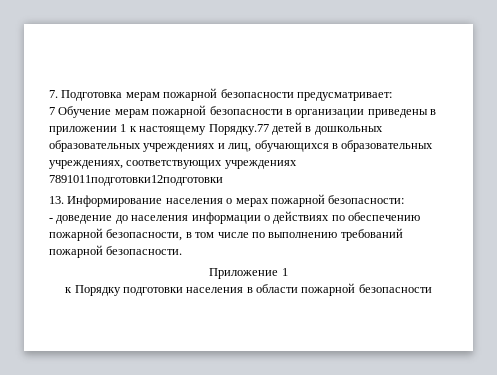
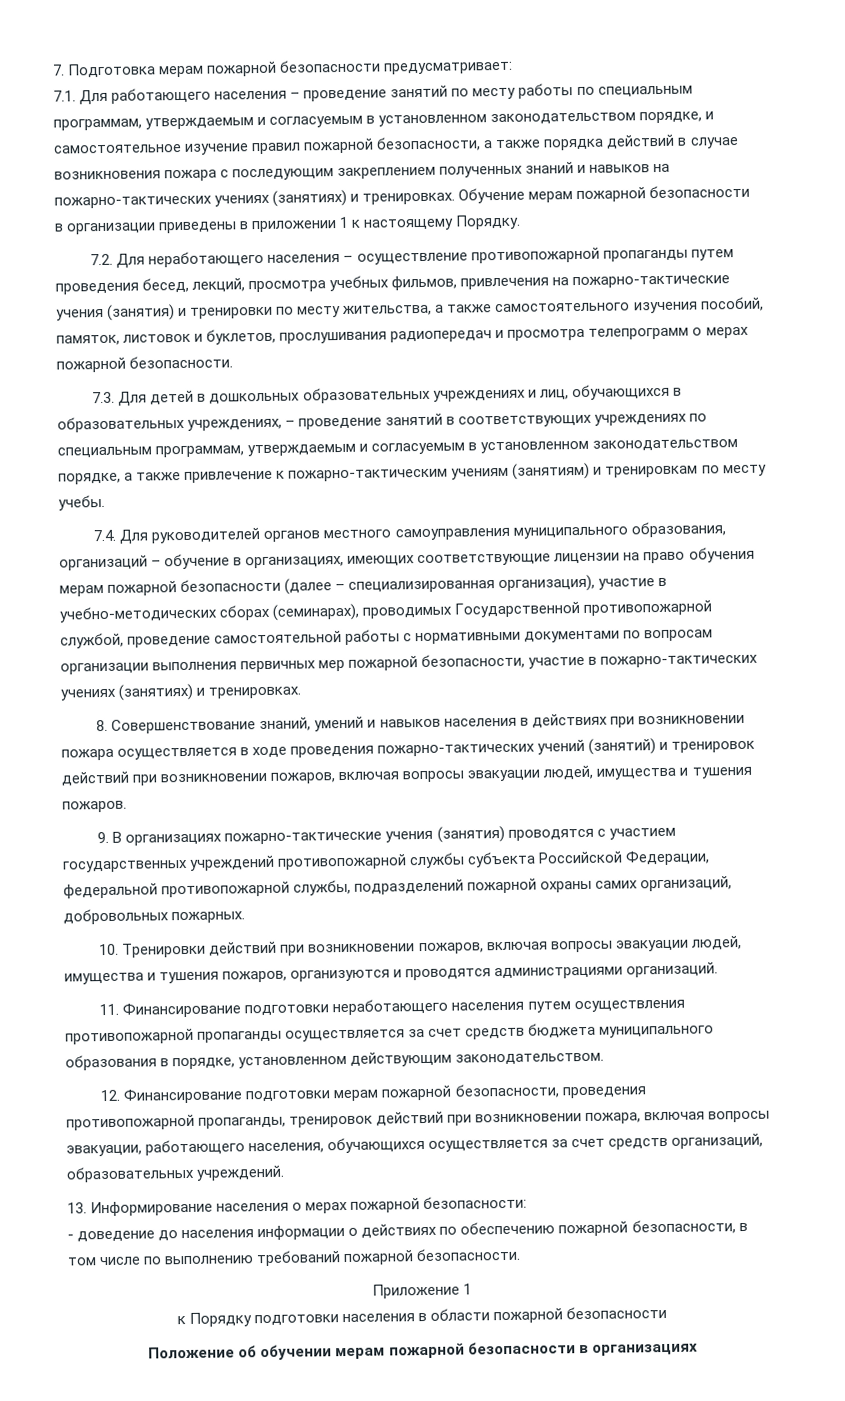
- 7 Обучение мерам пожарной безопасности в организации приведены в приложении 1 к настоящему Порядку.77 детей в дошкольных образовательных учреждениях и лиц, обучающихся в образовательных учреждениях, соответствующих учреждениях 7891011подготовки12подготовки
+ 7.1. Для работающего населения – проведение занятий по месту работы по специальным программам, утверждаемым и согласуемым в установленном законодательством порядке, и самостоятельное изучение правил пожарной безопасности, а также порядка действий в случае возникновения пожара с последующим закреплением полученных знаний и навыков на пожарно-тактических учениях (занятиях) и тренировках. Обучение мерам пожарной безопасности в организации приведены в приложении 1 к настоящему Порядку.
+ 7.2. Для неработающего населения – осуществление противопожарной пропаганды путем проведения бесед, лекций, просмотра учебных фильмов, привлечения на пожарно-тактические учения (занятия) и тренировки по месту жительства, а также самостоятельного изучения пособий, памяток, листовок и буклетов, прослушивания радиопередач и просмотра телепрограмм о мерах пожарной безопасности.
+ 7.3. Для детей в дошкольных образовательных учреждениях и лиц, обучающихся в образовательных учреждениях, – проведение занятий в соответствующих учреждениях по специальным программам, утверждаемым и согласуемым в установленном законодательством порядке, а также привлечение к пожарно-тактическим учениям (занятиям) и тренировкам по месту учебы.
+ 7.4. Для руководителей органов местного самоуправления муниципального образования, организаций – обучение в организациях, имеющих соответствующие лицензии на право обучения мерам пожарной безопасности (далее – специализированная организация), участие в учебно-методических сборах (семинарах), проводимых Государственной противопожарной службой, проведение самостоятельной работы с нормативными документами по вопросам организации выполнения первичных мер пожарной безопасности, участие в пожарно-тактических учениях (занятиях) и тренировках.
+ 8. Совершенствование знаний, умений и навыков населения в действиях при возникновении пожара осуществляется в ходе проведения пожарно-тактических учений (занятий) и тренировок действий при возникновении пожаров, включая вопросы эвакуации людей, имущества и тушения пожаров.
+ 9. В организациях пожарно-тактические учения (занятия) проводятся с участием государственных учреждений противопожарной службы субъекта Российской Федерации, федеральной противопожарной службы, подразделений пожарной охраны самих организаций, добровольных пожарных.
+ 10. Тренировки действий при возникновении пожаров, включая вопросы эвакуации людей, имущества и тушения пожаров, организуются и проводятся администрациями организаций.
+ 11. Финансирование подготовки неработающего населения путем осуществления противопожарной пропаганды осуществляется за счет средств бюджета муниципального образования в порядке, установленном действующим законодательством.
+ 12. Финансирование подготовки мерам пожарной безопасности, проведения противопожарной пропаганды, тренировок действий при возникновении пожара, включая вопросы эвакуации, работающего населения, обучающихся осуществляется за счет средств организаций, образовательных учреждений.
+ Положение об обучении мерам пожарной безопасности в организациях

